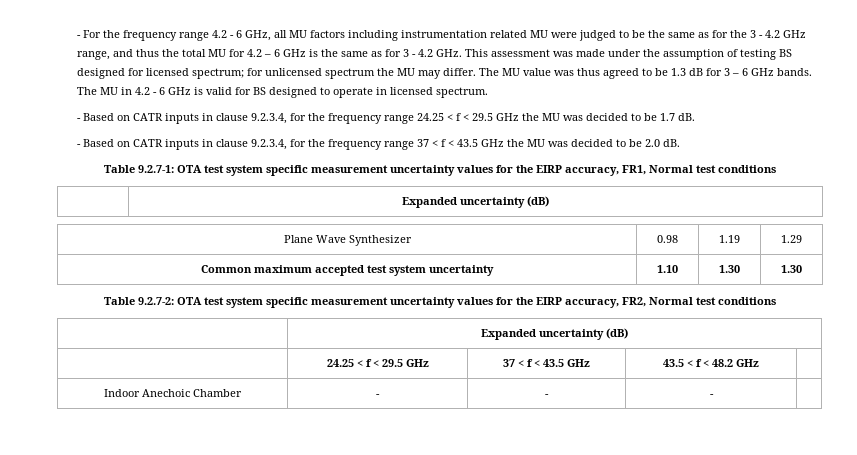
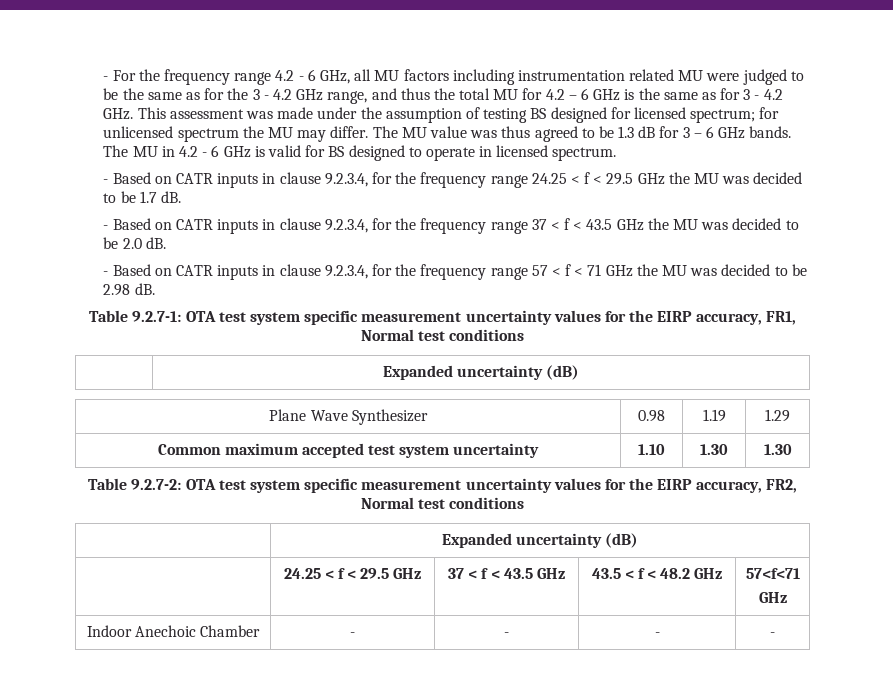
+ - Based on CATR inputs in clause 9.2.3.4, for the frequency range 57 < f < 71 GHz the MU was decided to be 2.98 dB.
- | 24.25 < f < 29.5 GHz | 37 < f < 43.5 GHz | 43.5 < f < 48.2 GHz |
+ | 24.25 < f < 29.5 GHz | 37 < f < 43.5 GHz | 43.5 < f < 48.2 GHz | 57<f<71
+ GHz
- Indoor Anechoic Chamber | - | - | - |
+ Indoor Anechoic Chamber | - | - | - | -

